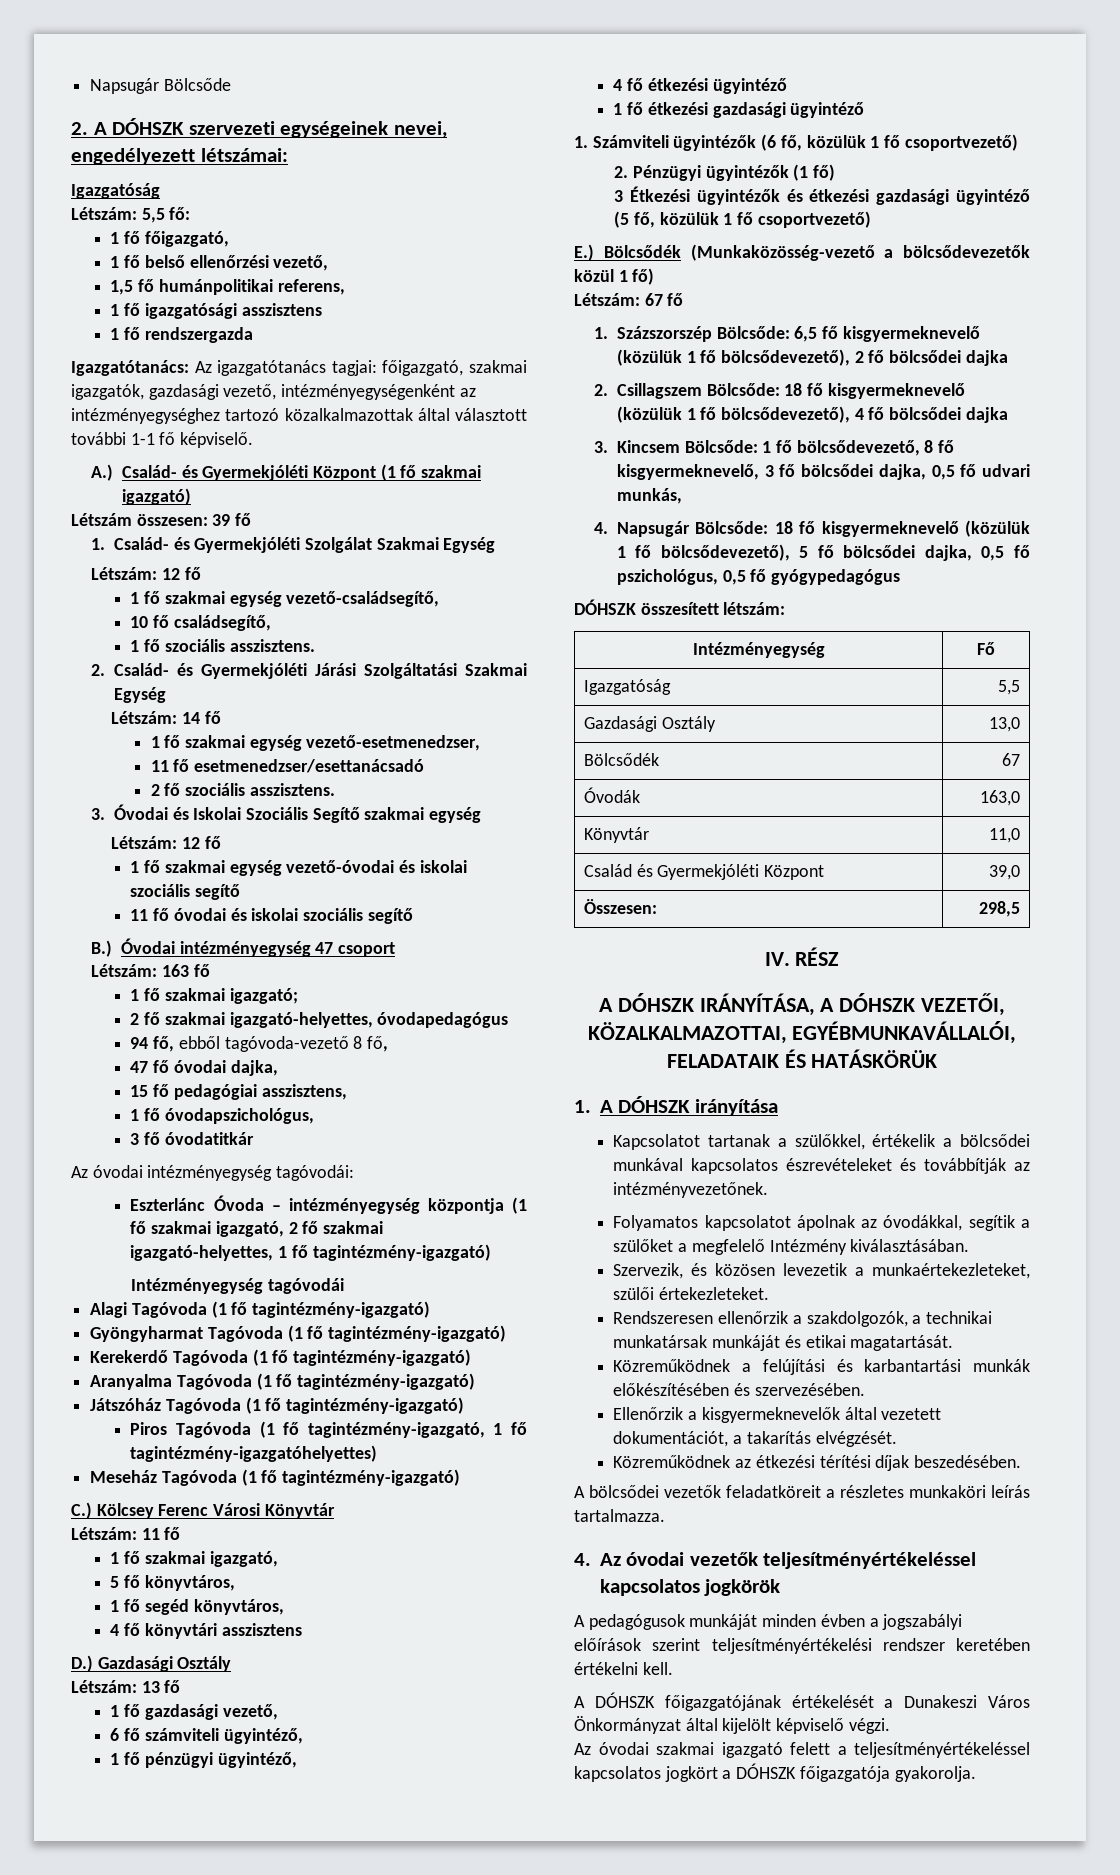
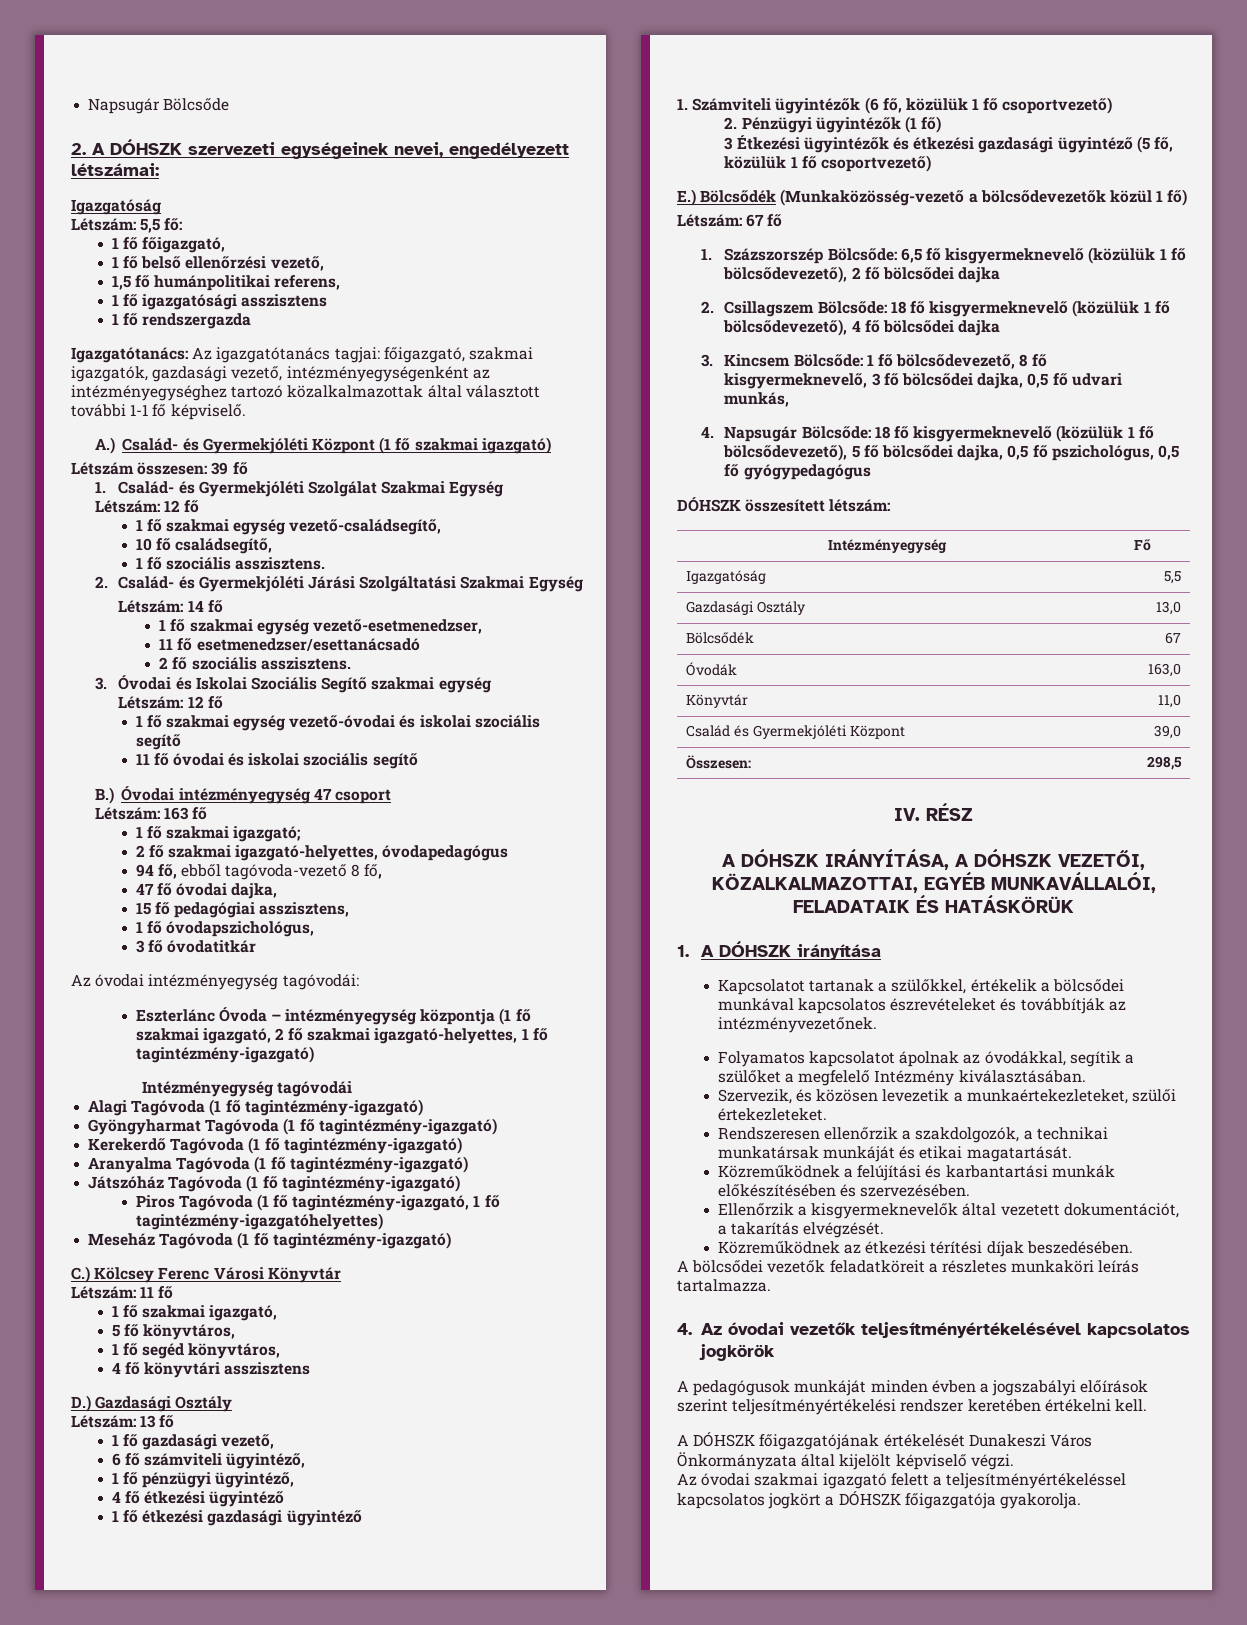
- A DÓHSZK IRÁNYÍTÁSA, A DÓHSZK VEZETŐI, KÖZALKALMAZOTTAI, EGYÉBMUNKAVÁLLALÓI, FELADATAIK ÉS HATÁSKÖRÜK
+ A DÓHSZK IRÁNYÍTÁSA, A DÓHSZK VEZETŐI, KÖZALKALMAZOTTAI, EGYÉB MUNKAVÁLLALÓI, FELADATAIK ÉS HATÁSKÖRÜK
- 4. Az óvodai vezetők teljesítményértékeléssel kapcsolatos jogkörök
+ 4. Az óvodai vezetők teljesítményértékelésével kapcsolatos jogkörök
- A DÓHSZK főigazgatójának értékelését a Dunakeszi Város Önkormányzat által kijelölt képviselő végzi.
+ A DÓHSZK főigazgatójának értékelését Dunakeszi Város Önkormányzata által kijelölt képviselő végzi.

